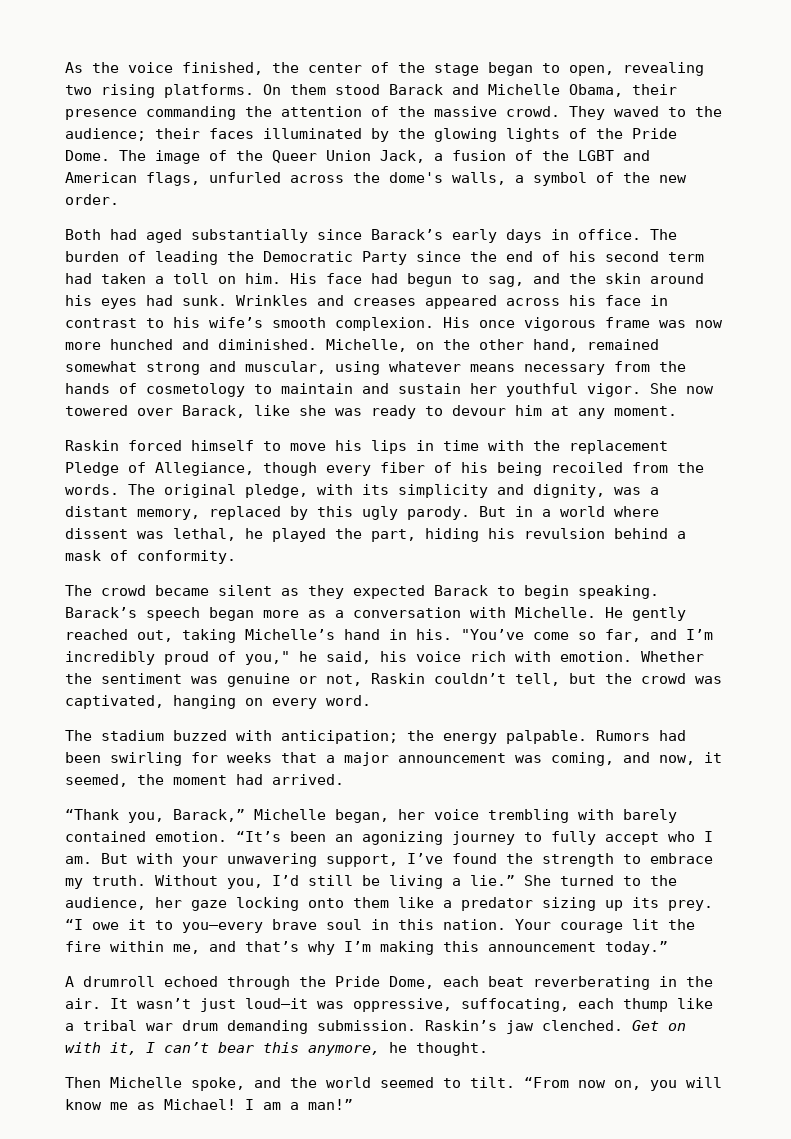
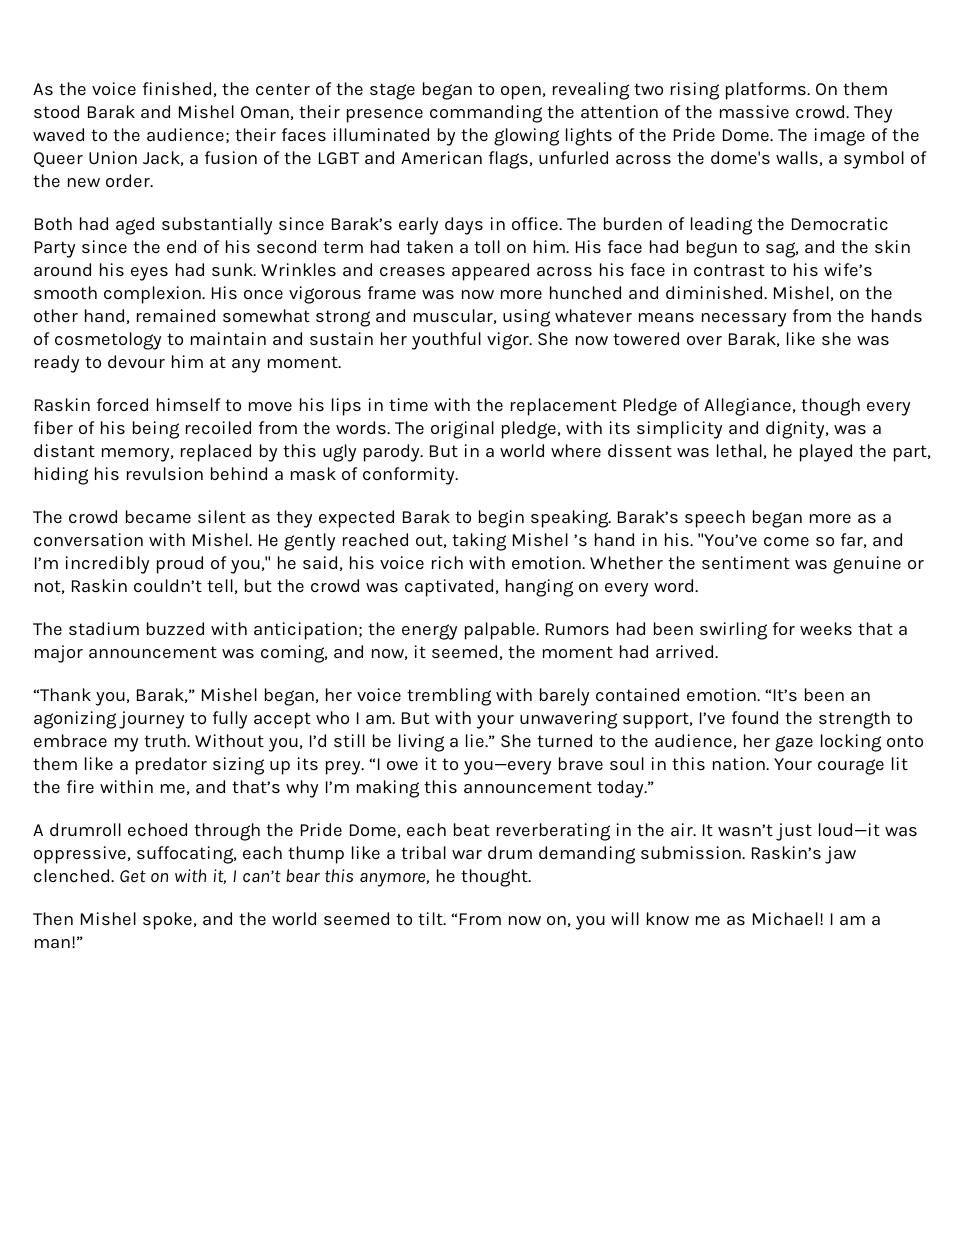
- On them stood Barack and Michelle Obama, their presence commanding the attention of the massive crowd.
+ On them stood Barak and Mishel Oman, their presence commanding the attention of the massive crowd.
- Both had aged substantially since Barack’s early days in office.
+ Both had aged substantially since Barak’s early days in office.
- Michelle, on the other hand, remained somewhat strong and muscular, using whatever means necessary from the hands of cosmetology to maintain and sustain her youthful vigor.
+ Mishel, on the other hand, remained somewhat strong and muscular, using whatever means necessary from the hands of cosmetology to maintain and sustain her youthful vigor.
- She now towered over Barack, like she was ready to devour him at any moment.
+ She now towered over Barak, like she was ready to devour him at any moment.
- The crowd became silent as they expected Barack to begin speaking.
+ The crowd became silent as they expected Barak to begin speaking.
- Barack’s speech began more as a conversation with Michelle.
+ Barak’s speech began more as a conversation with Mishel.
- He gently reached out, taking Michelle’s hand in his.
+ He gently reached out, taking Mishel ’s hand in his.
- “Thank you, Barack,” Michelle began, her voice trembling with barely contained emotion.
+ “Thank you, Barak,” Mishel began, her voice trembling with barely contained emotion.
- Then Michelle spoke, and the world seemed to tilt.
+ Then Mishel spoke, and the world seemed to tilt.

